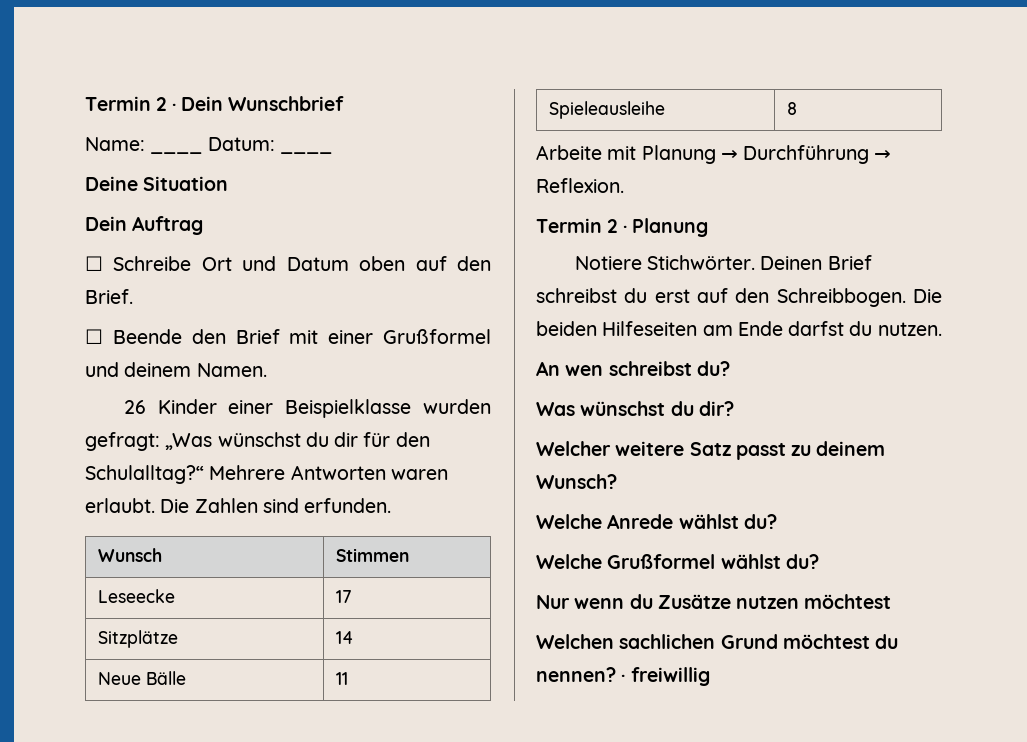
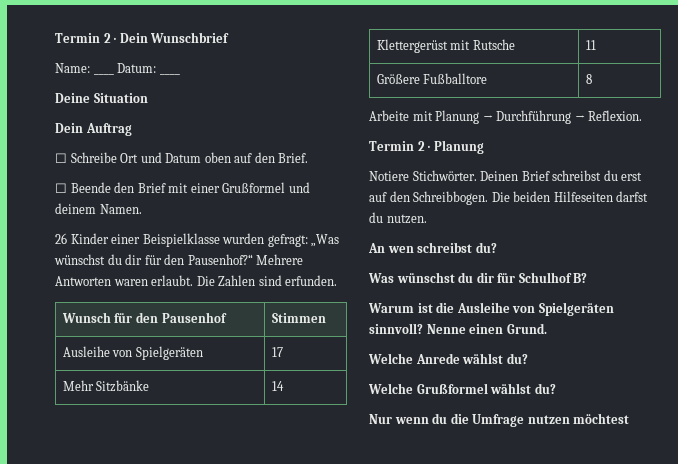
- 26 Kinder einer Beispielklasse wurden gefragt: „Was wünschst du dir für den Schulalltag?“ Mehrere Antworten waren erlaubt.
+ 26 Kinder einer Beispielklasse wurden gefragt: „Was wünschst du dir für den Pausenhof?“ Mehrere Antworten waren erlaubt.
- Wunsch | Stimmen
- Leseecke | 17
+ Wunsch für den Pausenhof | Stimmen
+ Ausleihe von Spielgeräten | 17
- Sitzplätze | 14
+ Mehr Sitzbänke | 14
- Neue Bälle | 11
+ Klettergerüst mit Rutsche | 11
- Spieleausleihe | 8
+ Größere Fußballtore | 8
- Die beiden Hilfeseiten am Ende darfst du nutzen.
+ Die beiden Hilfeseiten darfst du nutzen.
- Was wünschst du dir?
- Welcher weitere Satz passt zu deinem Wunsch?
+ Was wünschst du dir für Schulhof B?
+ Warum ist die Ausleihe von Spielgeräten sinnvoll? Nenne einen Grund.
- Nur wenn du Zusätze nutzen möchtest
+ Nur wenn du die Umfrage nutzen möchtest
- Welchen sachlichen Grund möchtest du nennen? · freiwillig

